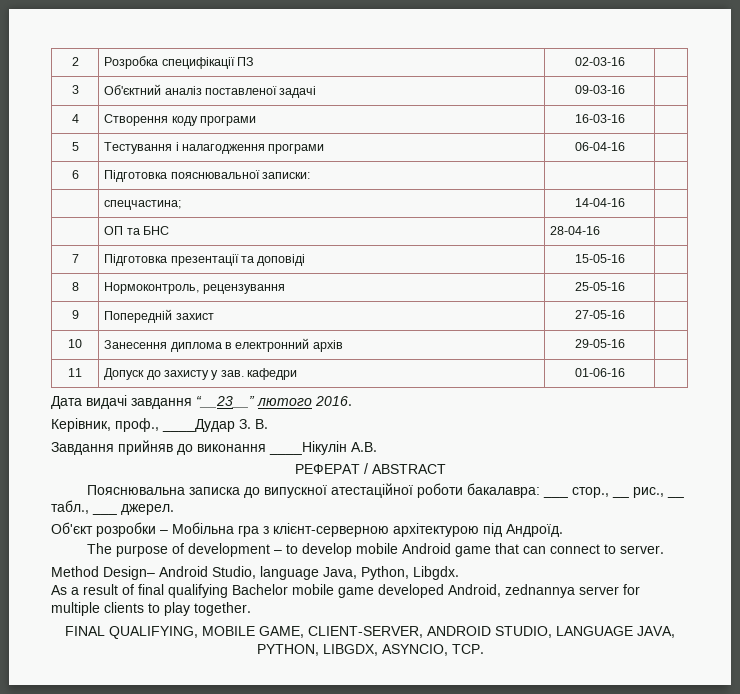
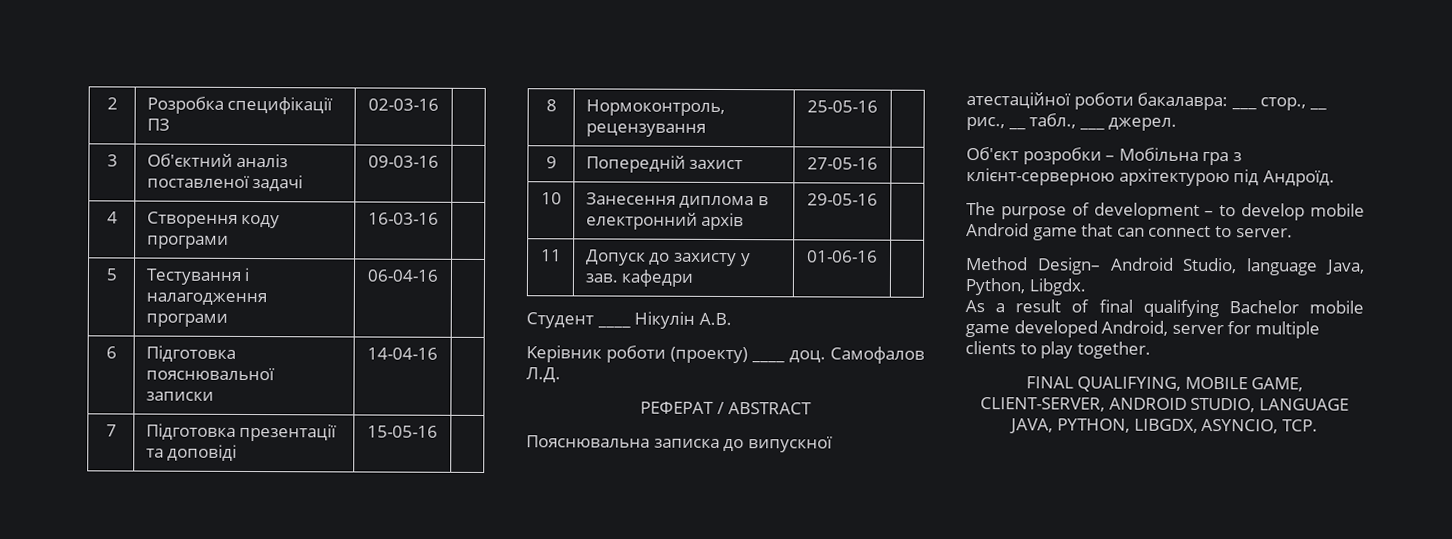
- 6 | Підготовка пояснювальної записки: | |
- | спецчастина; | 14-04-16 |
+ 6 | Підготовка пояснювальної записки | 14-04-16 |
- | ОП та БНС | 28-04-16 |
- Дата видачі завдання “__23__” лютого 2016.
- Керівник, проф., ____Дудар З. В.
- Завдання прийняв до виконання ____Нікулін А.В.
+ Студент ____ Нікулін А.В.
+ Kepiвник роботи (проекту) ____ доц. Самофалов Л.Д.
- As a result of final qualifying Bachelor mobile game developed Android, zednannya server for multiple clients to play together.
+ As a result of final qualifying Bachelor mobile game developed Android, server for multiple clients to play together.

